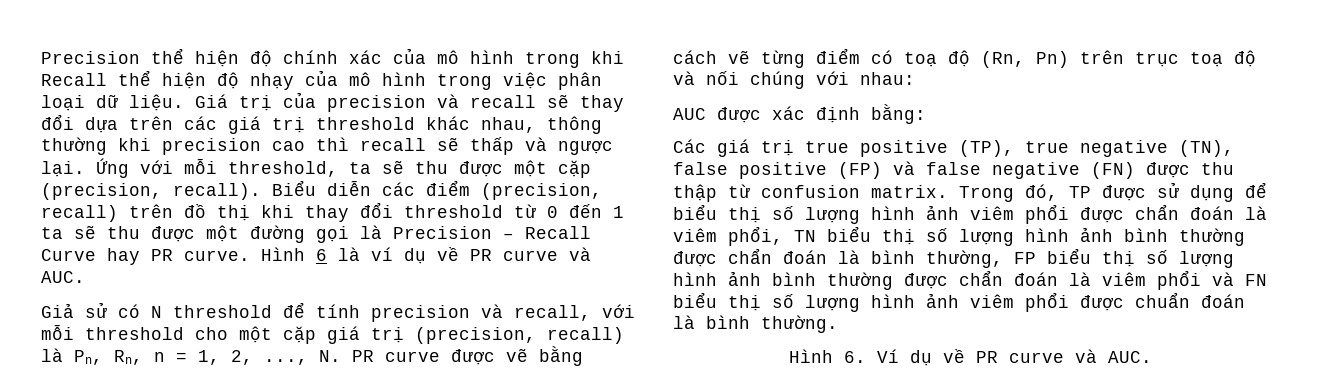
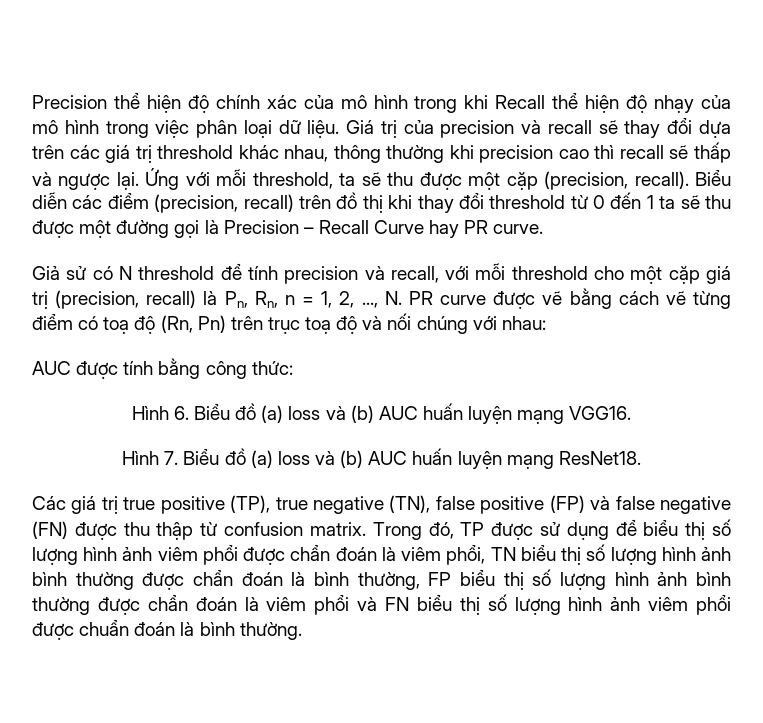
- Hình 6 là ví dụ về PR curve và AUC.
- AUC được xác định bằng:
+ AUC được tính bằng công thức:
+ Hình 6. Biểu đồ (a) loss và (b) AUC huấn luyện mạng VGG16.
+ Hình 7. Biểu đồ (a) loss và (b) AUC huấn luyện mạng ResNet18.
- Hình 6. Ví dụ về PR curve và AUC.

